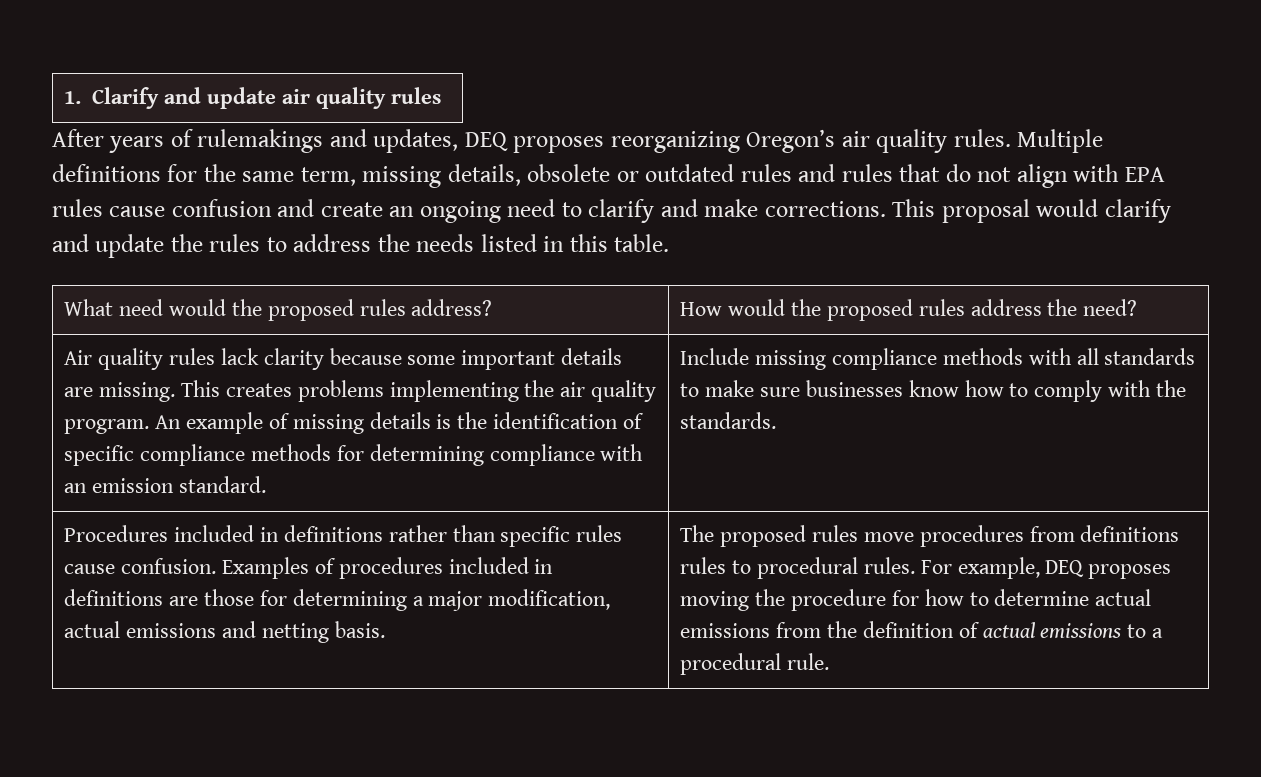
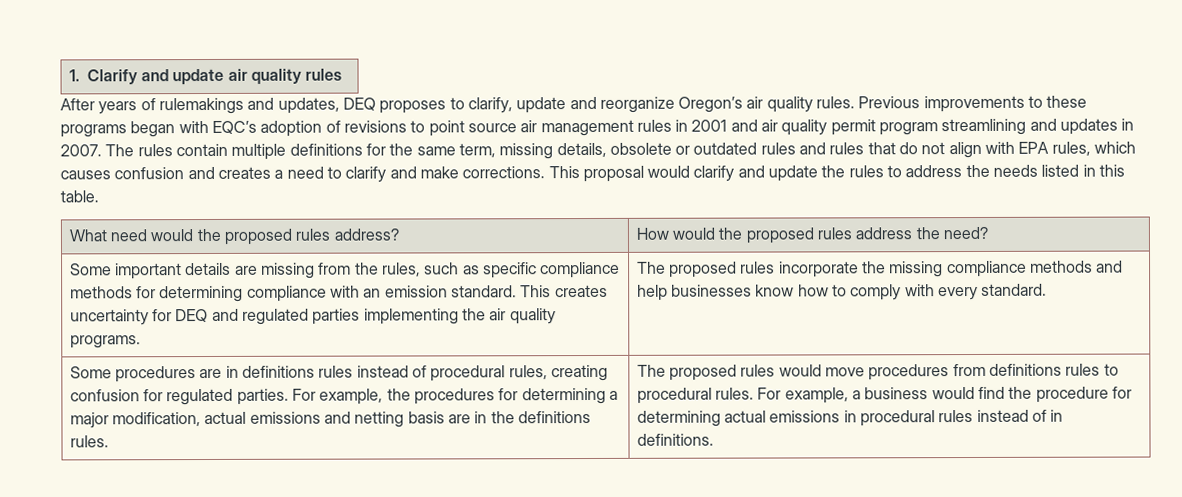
- After years of rulemakings and updates, DEQ proposes reorganizing Oregon’s air quality rules. Multiple definitions for the same term, missing details, obsolete or outdated rules and rules that do not align with EPA rules cause confusion and create an ongoing need to clarify and make corrections.
+ After years of rulemakings and updates, DEQ proposes to clarify, update and reorganize Oregon’s air quality rules. Previous improvements to these programs began with EQC’s adoption of revisions to point source air management rules in 2001 and air quality permit program streamlining and updates in 2007. The rules contain multiple definitions for the same term, missing details, obsolete or outdated rules and rules that do not align with EPA rules, which causes confusion and creates a need to clarify and make corrections.
- Air quality rules lack clarity because some important details are missing. This creates problems implementing the air quality program. An example of missing details is the identification of specific compliance methods for determining compliance with an emission standard. | Include missing compliance methods with all standards to make sure businesses know how to comply with the standards.
- Procedures included in definitions rather than specific rules cause confusion. Examples of procedures included in definitions are those for determining a major modification, actual emissions and netting basis. | The proposed rules move procedures from definitions rules to procedural rules.
+ Some important details are missing from the rules, such as specific compliance methods for determining compliance with an emission standard. This creates uncertainty for DEQ and regulated parties implementing the air quality programs. | The proposed rules incorporate the missing compliance methods and help businesses know how to comply with every standard.
+ Some procedures are in definitions rules instead of procedural rules, creating confusion for regulated parties. For example, the procedures for determining a major modification, actual emissions and netting basis are in the definitions rules. | The proposed rules would move procedures from definitions rules to procedural rules.
- For example, DEQ proposes moving the procedure for how to determine actual emissions from the definition of actual emissions to a procedural rule.
+ For example, a business would find the procedure for determining actual emissions in procedural rules instead of in definitions.

